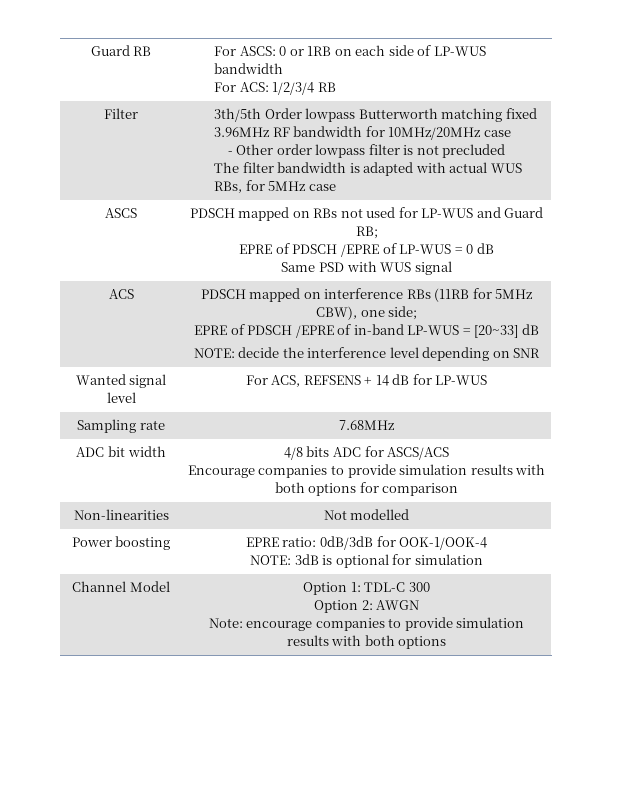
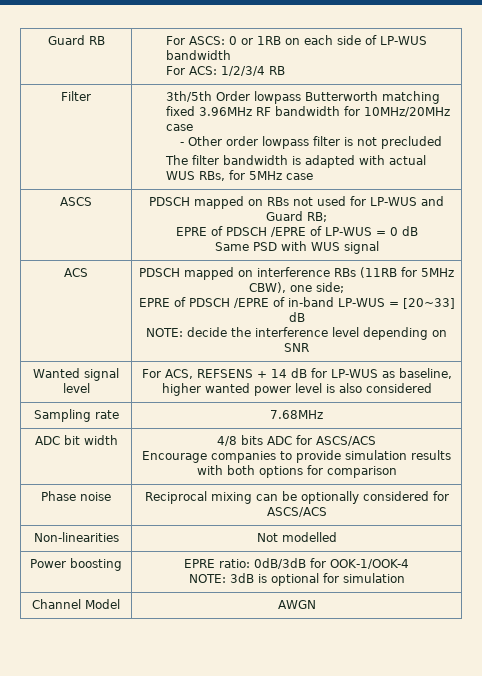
- Wanted signal level | For ACS, REFSENS + 14 dB for LP-WUS
+ Wanted signal level | For ACS, REFSENS + 14 dB for LP-WUS as baseline, higher wanted power level is also considered
+ Phase noise | Reciprocal mixing can be optionally considered for ASCS/ACS
- Channel Model | Option 1: TDL-C 300
- Option 2: AWGN
- Note: encourage companies to provide simulation results with both options
+ Channel Model | AWGN

